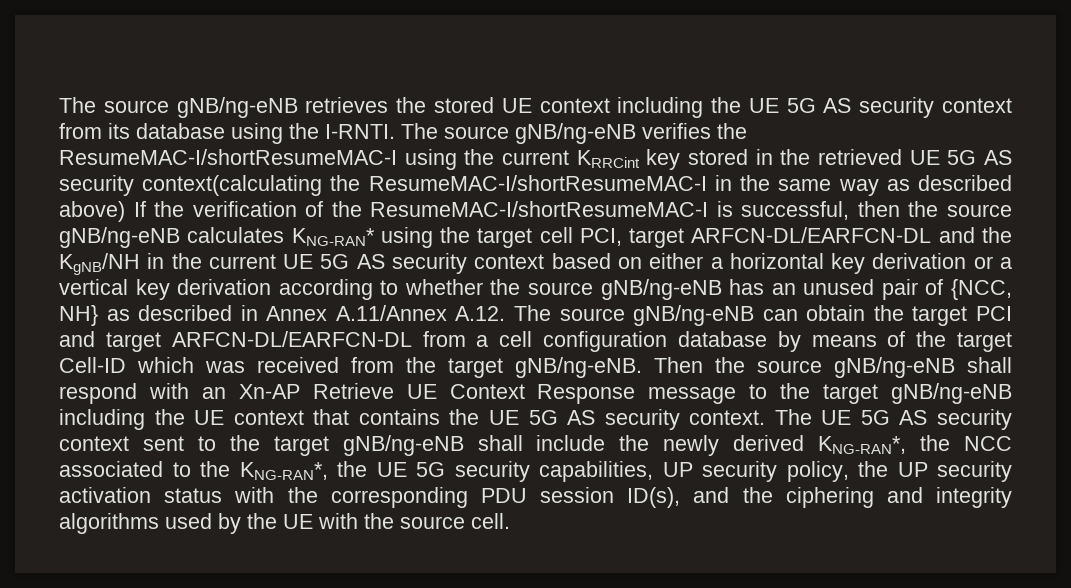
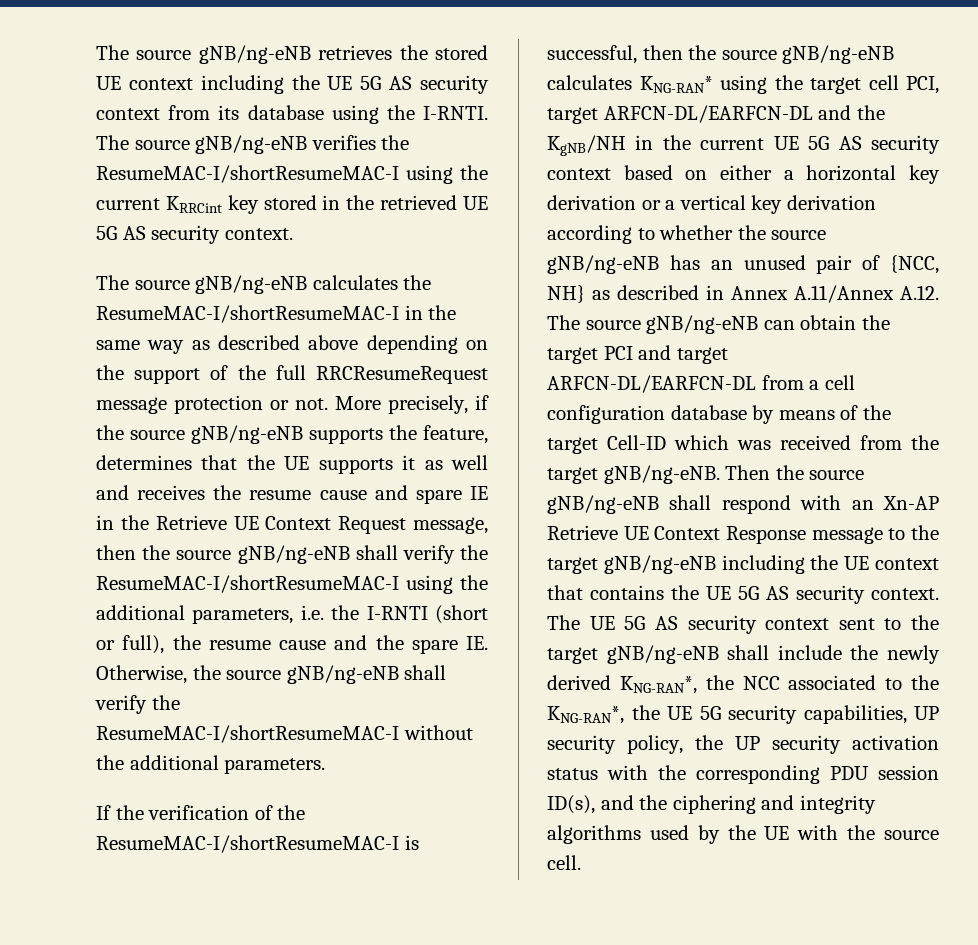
- The source gNB/ng-eNB verifies the ResumeMAC-I/shortResumeMAC-I using the current KRRCint key stored in the retrieved UE 5G AS security context(calculating the ResumeMAC-I/shortResumeMAC-I in the same way as described above) If the verification of the ResumeMAC-I/shortResumeMAC-I is successful, then the source gNB/ng-eNB calculates KNG-RAN* using the target cell PCI, target ARFCN-DL/EARFCN-DL and the KgNB/NH in the current UE 5G AS security context based on either a horizontal key derivation or a vertical key derivation according to whether the source gNB/ng-eNB has an unused pair of {NCC, NH} as described in Annex A.11/Annex A.12. The source gNB/ng-eNB can obtain the target PCI and target ARFCN-DL/EARFCN-DL from a cell configuration database by means of the target Cell-ID which was received from the target gNB/ng-eNB.
+ The source gNB/ng-eNB verifies the ResumeMAC-I/shortResumeMAC-I using the current KRRCint key stored in the retrieved UE 5G AS security context.
+ The source gNB/ng-eNB calculates the ResumeMAC-I/shortResumeMAC-I in the same way as described above depending on the support of the full RRCResumeRequest message protection or not. More precisely, if the source gNB/ng-eNB supports the feature, determines that the UE supports it as well and receives the resume cause and spare IE in the Retrieve UE Context Request message, then the source gNB/ng-eNB shall verify the ResumeMAC-I/shortResumeMAC-I using the additional parameters, i.e. the I-RNTI (short or full), the resume cause and the spare IE. Otherwise, the source gNB/ng-eNB shall verify the ResumeMAC-I/shortResumeMAC-I without the additional parameters.
+ If the verification of the ResumeMAC-I/shortResumeMAC-I is successful, then the source gNB/ng-eNB calculates KNG-RAN* using the target cell PCI, target ARFCN-DL/EARFCN-DL and the KgNB/NH in the current UE 5G AS security context based on either a horizontal key derivation or a vertical key derivation according to whether the source gNB/ng-eNB has an unused pair of {NCC, NH} as described in Annex A.11/Annex A.12. The source gNB/ng-eNB can obtain the target PCI and target ARFCN-DL/EARFCN-DL from a cell configuration database by means of the target Cell-ID which was received from the target gNB/ng-eNB.

